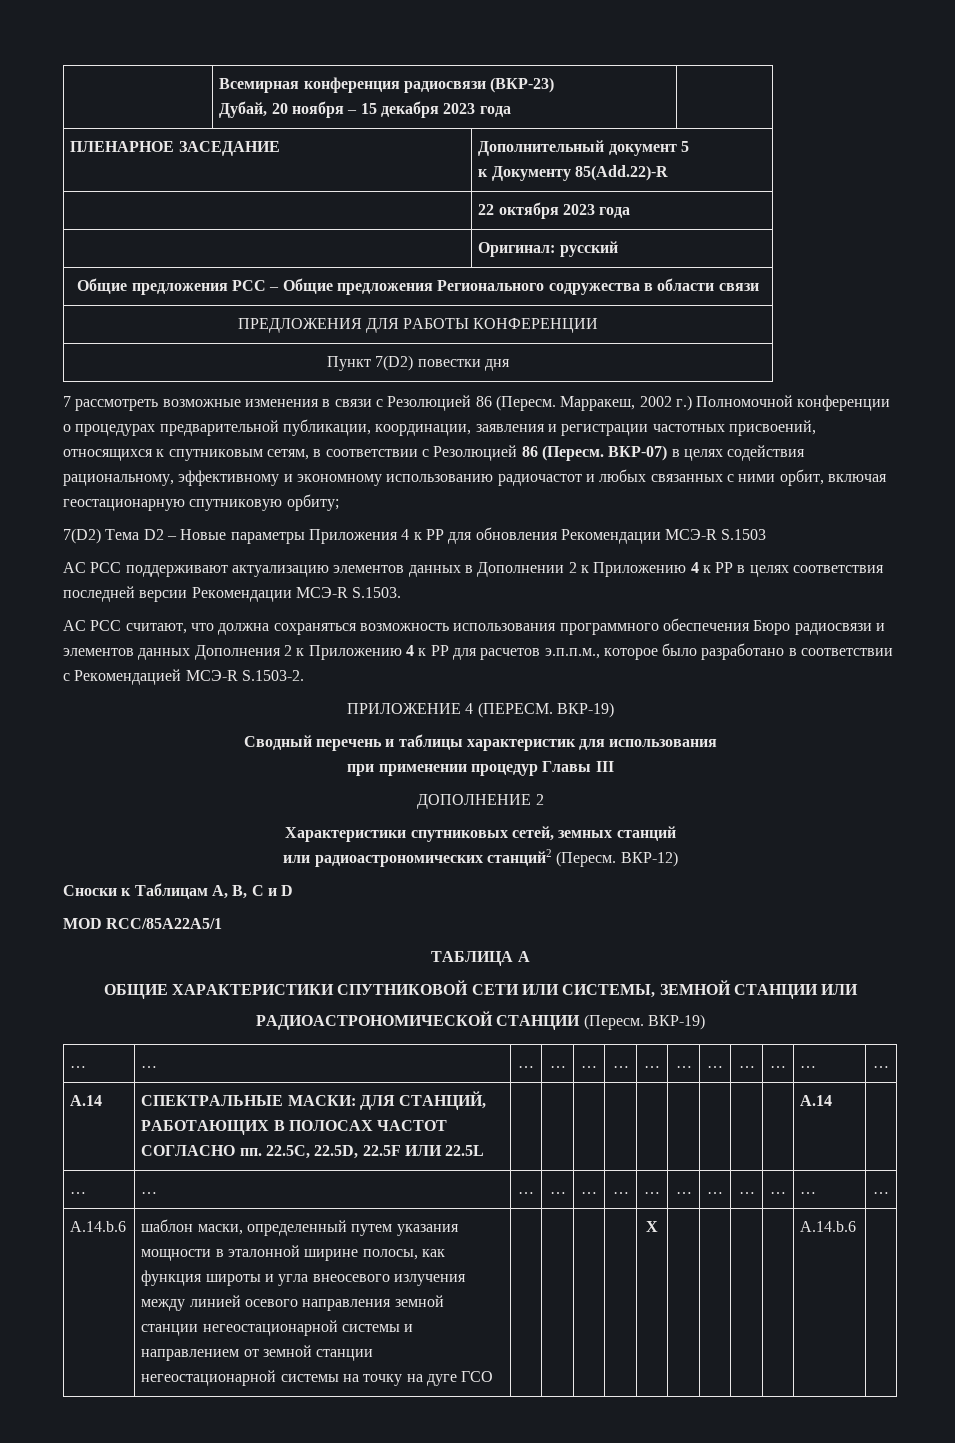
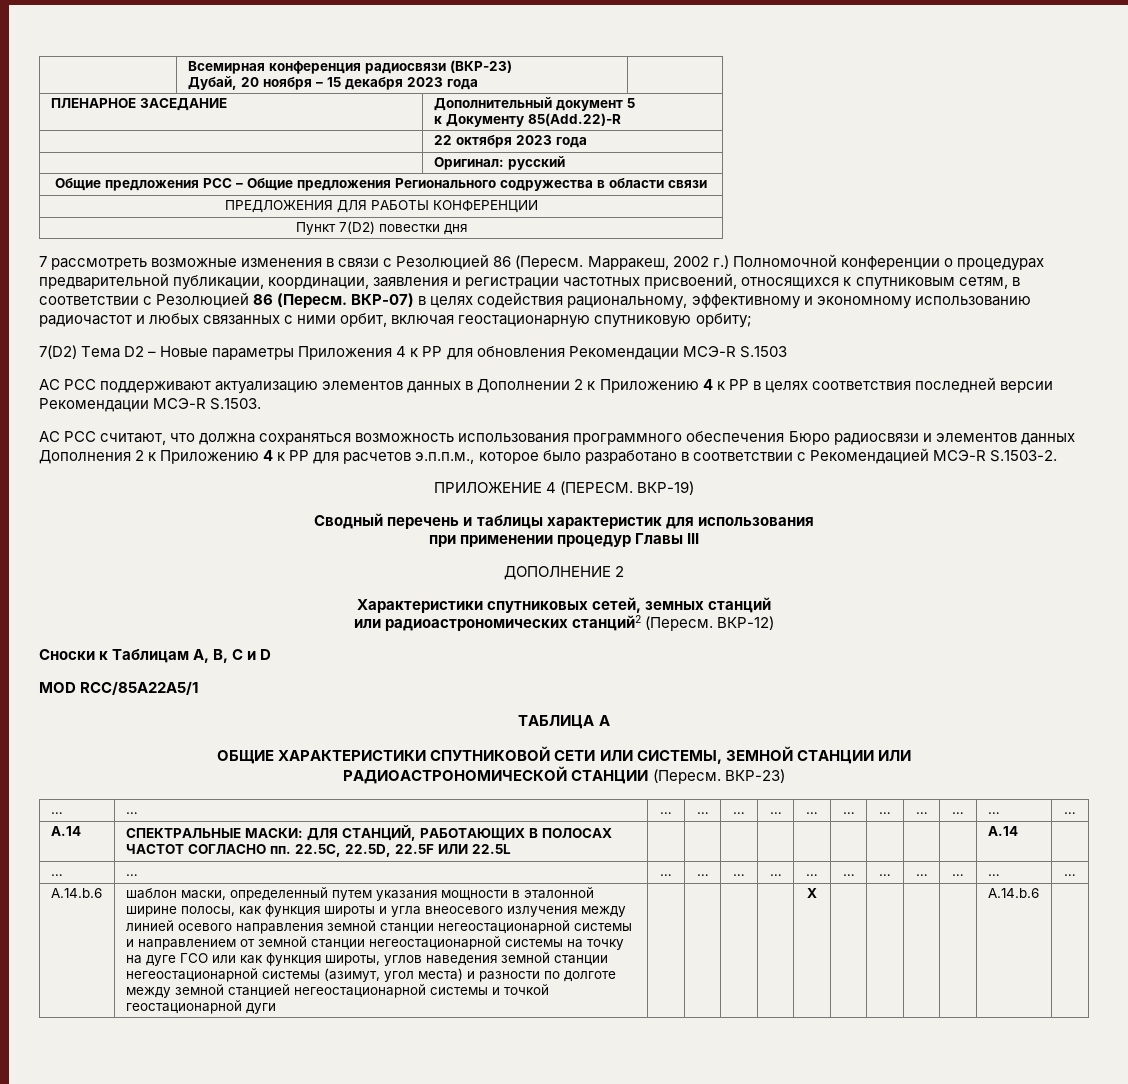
- РАДИОАСТРОНОМИЧЕСКОЙ СТАНЦИИ (Пересм. ВКР-19)
+ РАДИОАСТРОНОМИЧЕСКОЙ СТАНЦИИ (Пересм. ВКР-23)
- шаблон маски, определенный путем указания мощности в эталонной ширине полосы, как функция широты и угла внеосевого излучения между линией осевого направления земной станции негеостационарной системы и направлением от земной станции негеостационарной системы на точку на дуге ГСО
+ шаблон маски, определенный путем указания мощности в эталонной ширине полосы, как функция широты и угла внеосевого излучения между линией осевого направления земной станции негеостационарной системы и направлением от земной станции негеостационарной системы на точку на дуге ГСО или как функция широты, углов наведения земной станции негеостационарной системы (азимут, угол места) и разности по долготе между земной станцией негеостационарной системы и точкой геостационарной дуги

